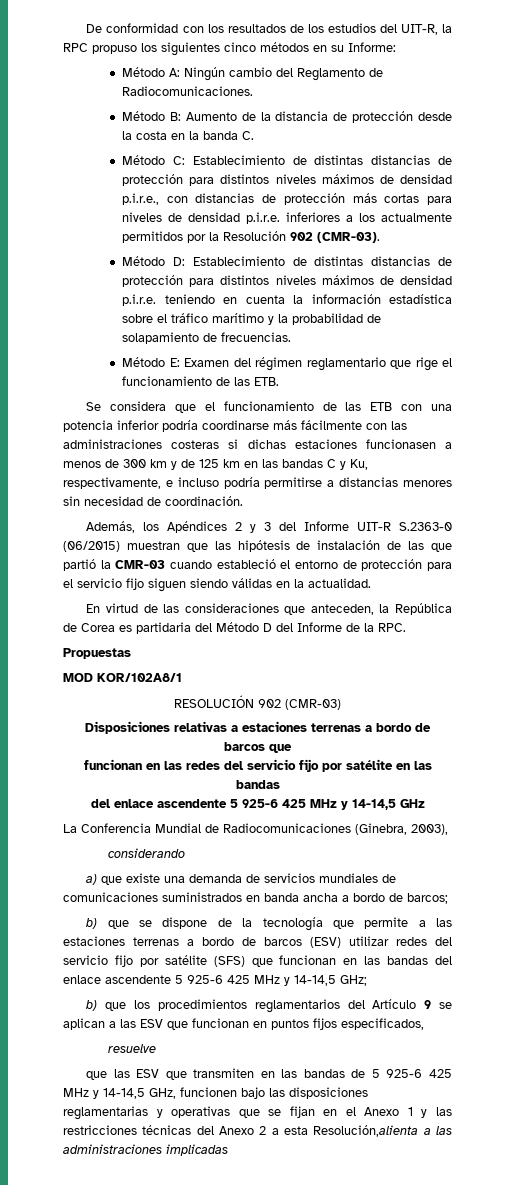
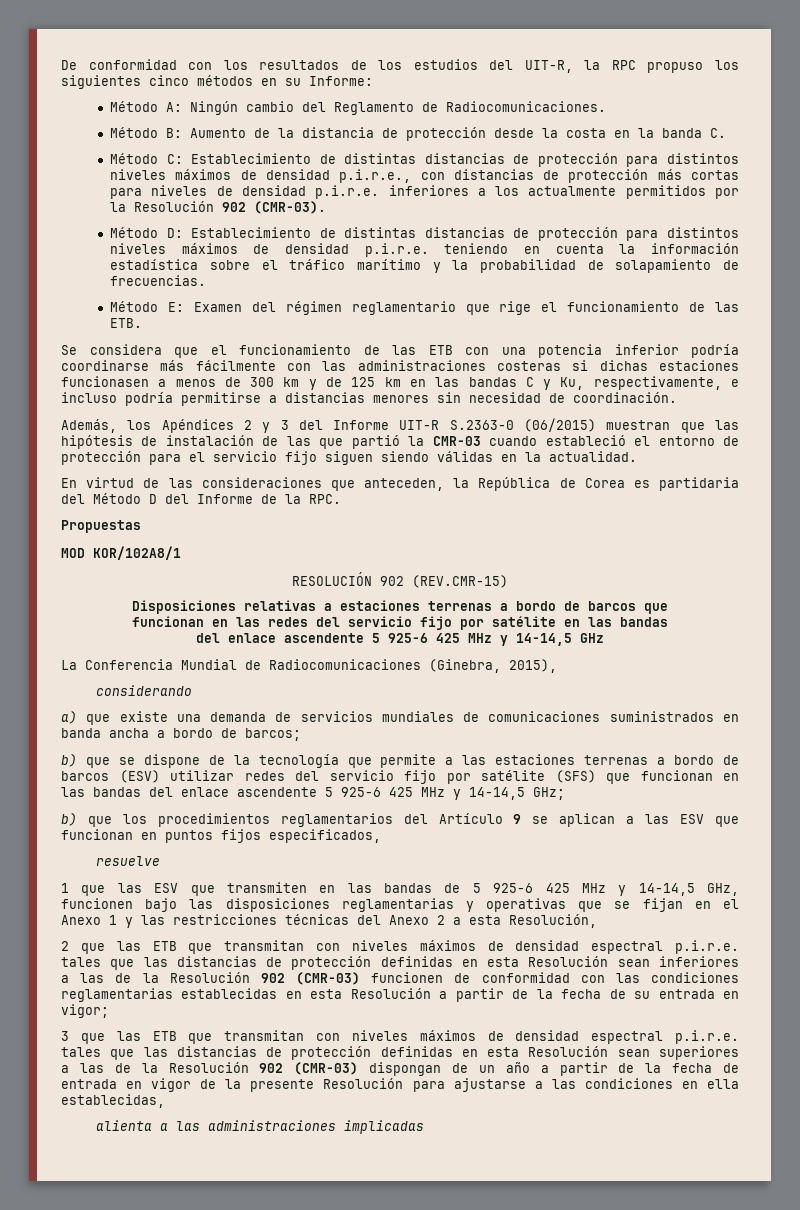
- RESOLUCIÓN 902 (CMR-03)
+ RESOLUCIÓN 902 (REV.CMR-15)
- La Conferencia Mundial de Radiocomunicaciones (Ginebra, 2003),
+ La Conferencia Mundial de Radiocomunicaciones (Ginebra, 2015),
- que las ESV que transmiten en las bandas de 5 925-6 425 MHz y 14-14,5 GHz, funcionen bajo las disposiciones reglamentarias y operativas que se fijan en el Anexo 1 y las restricciones técnicas del Anexo 2 a esta Resolución,alienta a las administraciones implicadas
+ 1 que las ESV que transmiten en las bandas de 5 925-6 425 MHz y 14-14,5 GHz, funcionen bajo las disposiciones reglamentarias y operativas que se fijan en el Anexo 1 y las restricciones técnicas del Anexo 2 a esta Resolución,
+ 2 que las ETB que transmitan con niveles máximos de densidad espectral p.i.r.e. tales que las distancias de protección definidas en esta Resolución sean inferiores a las de la Resolución 902 (CMR-03) funcionen de conformidad con las condiciones reglamentarias establecidas en esta Resolución a partir de la fecha de su entrada en vigor;
+ 3 que las ETB que transmitan con niveles máximos de densidad espectral p.i.r.e. tales que las distancias de protección definidas en esta Resolución sean superiores a las de la Resolución 902 (CMR-03) dispongan de un año a partir de la fecha de entrada en vigor de la presente Resolución para ajustarse a las condiciones en ella establecidas,
+ alienta a las administraciones implicadas

